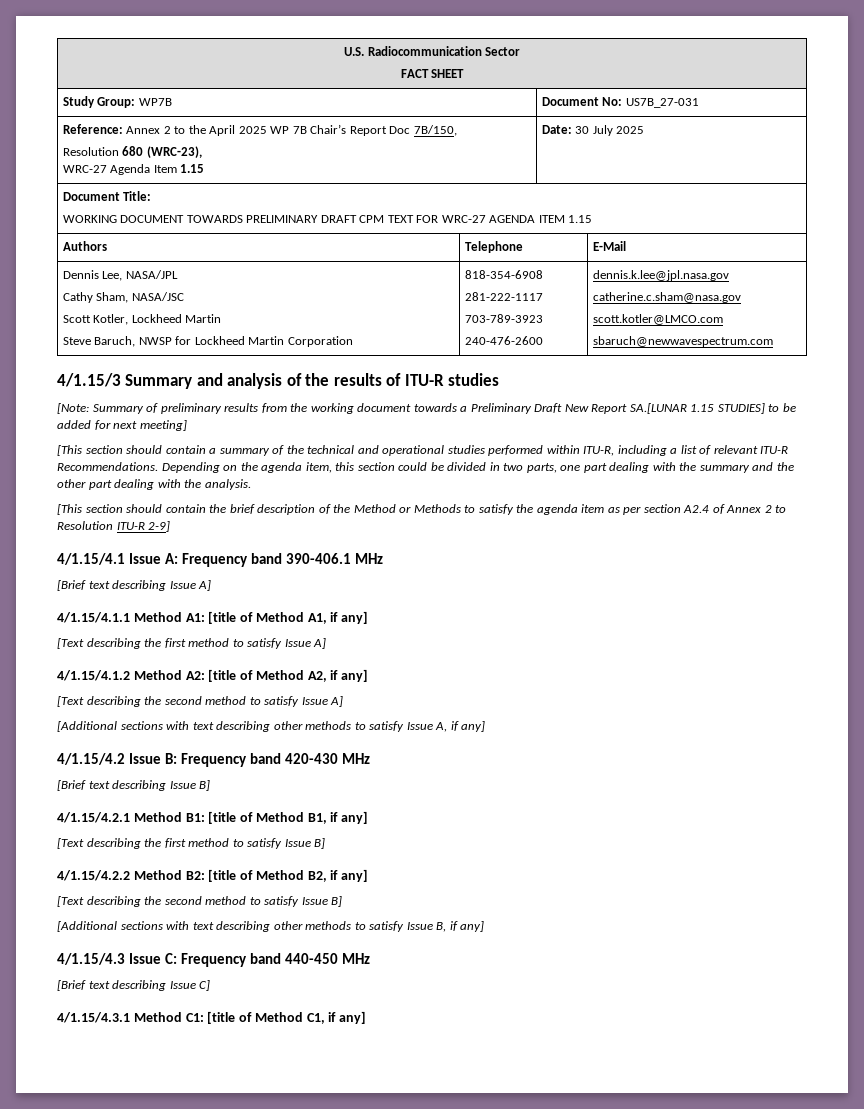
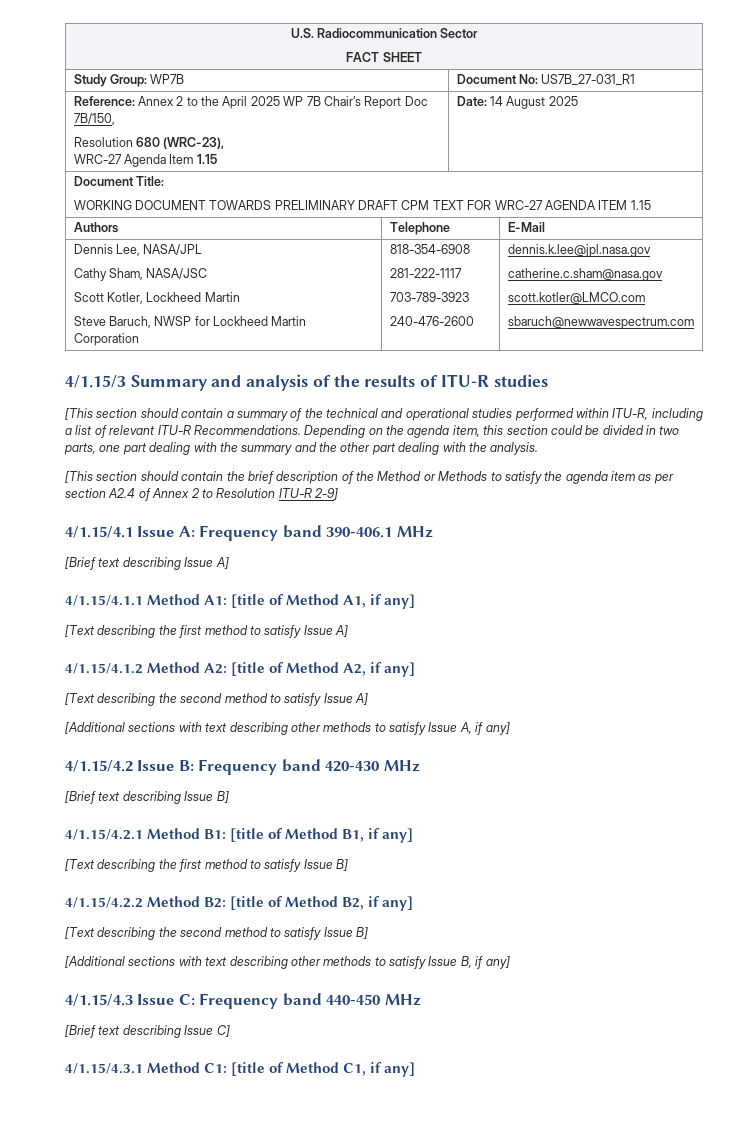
- Study Group: WP7B | Document No: US7B_27-031
+ Study Group: WP7B | Document No: US7B_27-031_R1
  Reference: Annex 2 to the April 2025 WP 7B Chair’s Report Doc 7B/150,
  Resolution 680 (WRC-23),
- WRC-27 Agenda Item 1.15 | Date: 30 July 2025
+ WRC-27 Agenda Item 1.15 | Date: 14 August 2025
- [Note: Summary of preliminary results from the working document towards a Preliminary Draft New Report SA.[LUNAR 1.15 STUDIES] to be added for next meeting]

